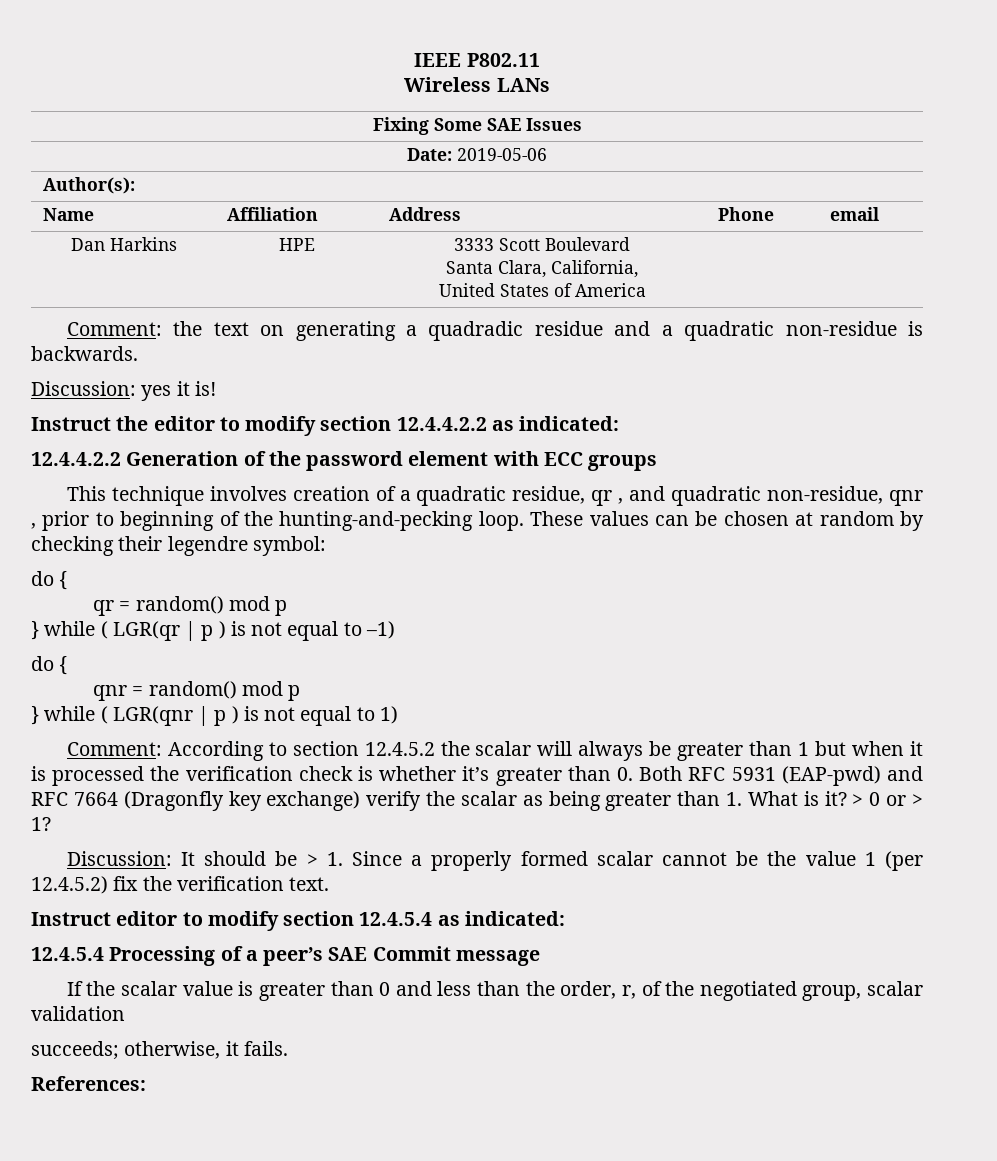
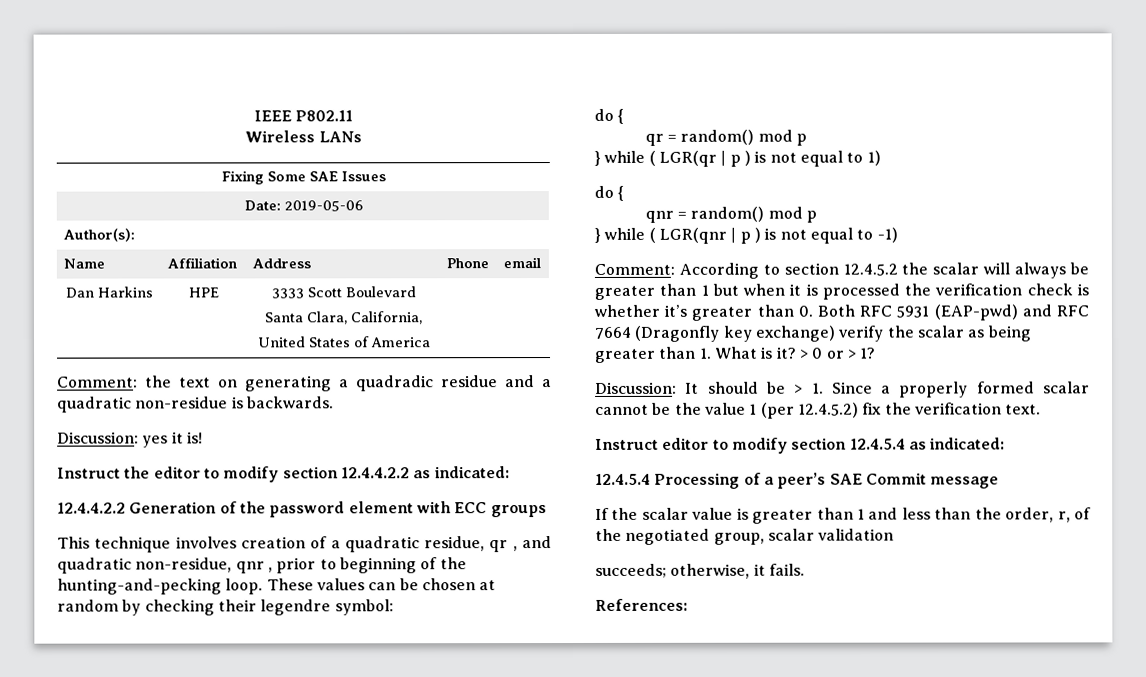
- } while ( LGR(qr | p ) is not equal to –1)
+ } while ( LGR(qr | p ) is not equal to 1)
- } while ( LGR(qnr | p ) is not equal to 1)
+ } while ( LGR(qnr | p ) is not equal to -1)
- If the scalar value is greater than 0 and less than the order, r, of the negotiated group, scalar validation
+ If the scalar value is greater than 1 and less than the order, r, of the negotiated group, scalar validation

